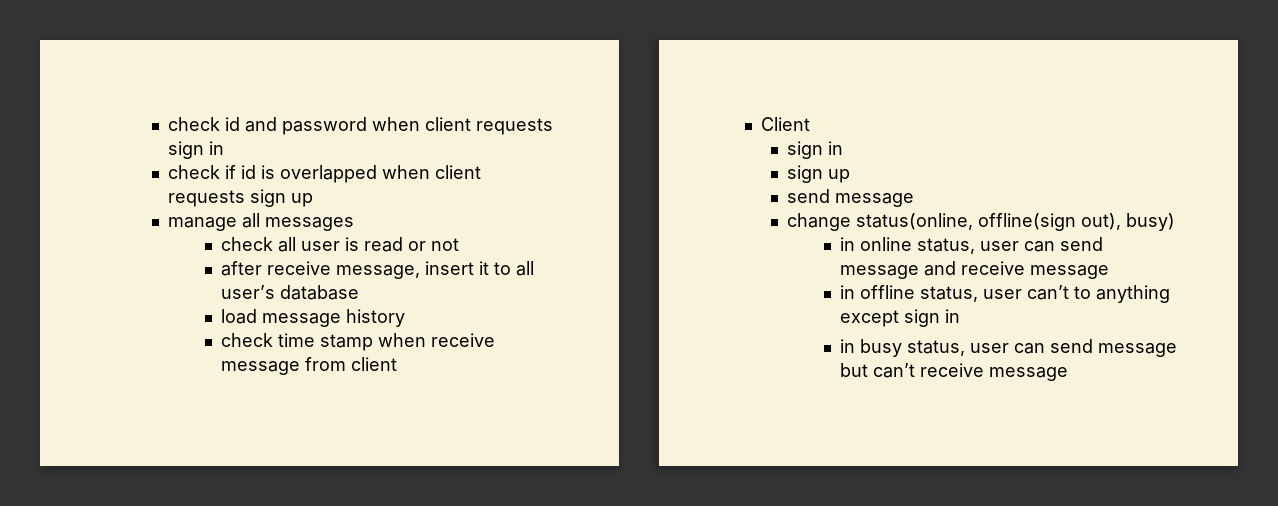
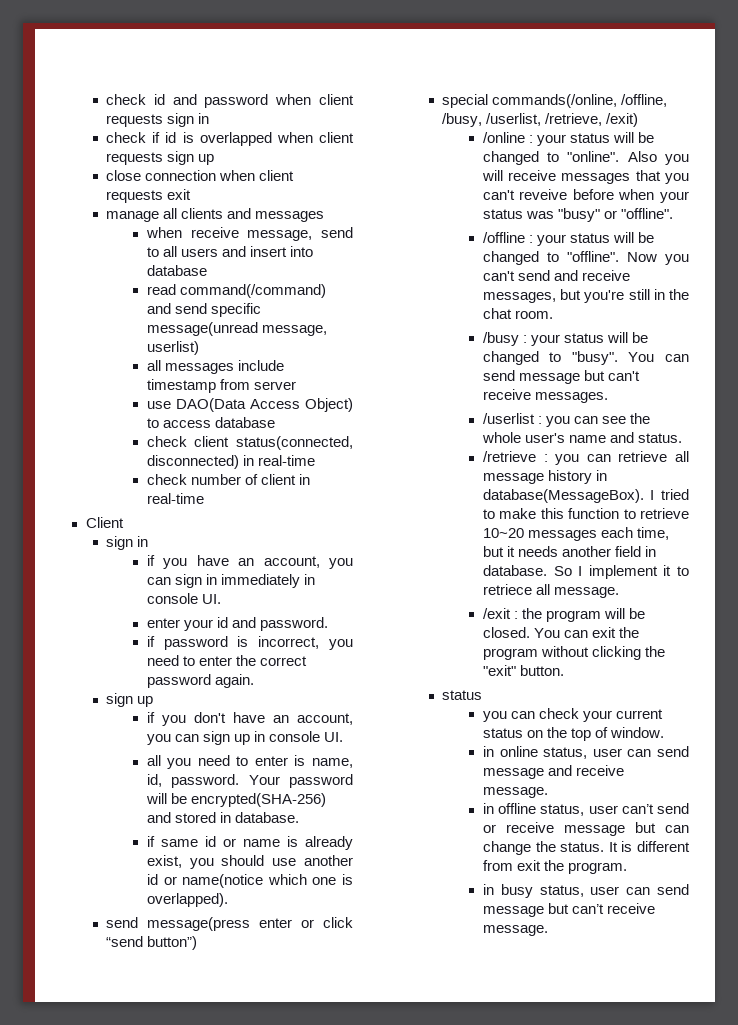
+ close connection when client requests exit
- manage all messages
+ manage all clients and messages
- check all user is read or not
- after receive message, insert it to all user’s database
- load message history
- check time stamp when receive message from client
+ when receive message, send to all users and insert into database
+ read command(/command) and send specific message(unread message, userlist)
+ all messages include timestamp from server
+ use DAO(Data Access Object) to access database
+ check client status(connected, disconnected) in real-time
+ check number of client in real-time
  Client
  sign in
+ if you have an account, you can sign in immediately in console UI.
+ enter your id and password.
+ if password is incorrect, you need to enter the correct password again.
  sign up
- send message
- change status(online, offline(sign out), busy)
+ if you don't have an account, you can sign up in console UI.
+ all you need to enter is name, id, password. Your password will be encrypted(SHA-256) and stored in database.
+ if same id or name is already exist, you should use another id or name(notice which one is overlapped).
+ send message(press enter or click “send button”)
+ special commands(/online, /offline, /busy, /userlist, /retrieve, /exit)
+ /online : your status will be changed to "online". Also you will receive messages that you can't reveive before when your status was "busy" or "offline".
+ /offline : your status will be changed to "offline". Now you can't send and receive messages, but you're still in the chat room.
+ /busy : your status will be changed to "busy". You can send message but can't receive messages.
+ /userlist : you can see the whole user's name and status.
+ /retrieve : you can retrieve all message history in database(MessageBox). I tried to make this function to retrieve 10~20 messages each time, but it needs another field in database. So I implement it to retriece all message.
+ /exit : the program will be closed. You can exit the program without clicking the "exit" button.
+ status
+ you can check your current status on the top of window.
- in online status, user can send message and receive message
+ in online status, user can send message and receive message.
- in offline status, user can’t to anything except sign in
+ in offline status, user can’t send or receive message but can change the status. It is different from exit the program.
- in busy status, user can send message but can’t receive message
+ in busy status, user can send message but can’t receive message.

